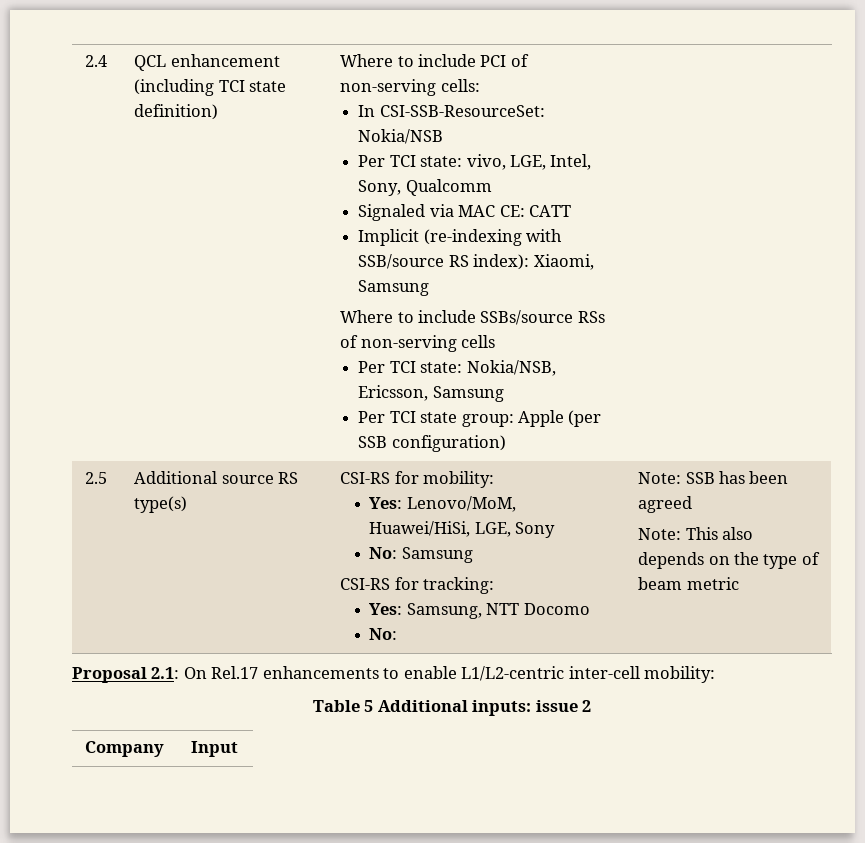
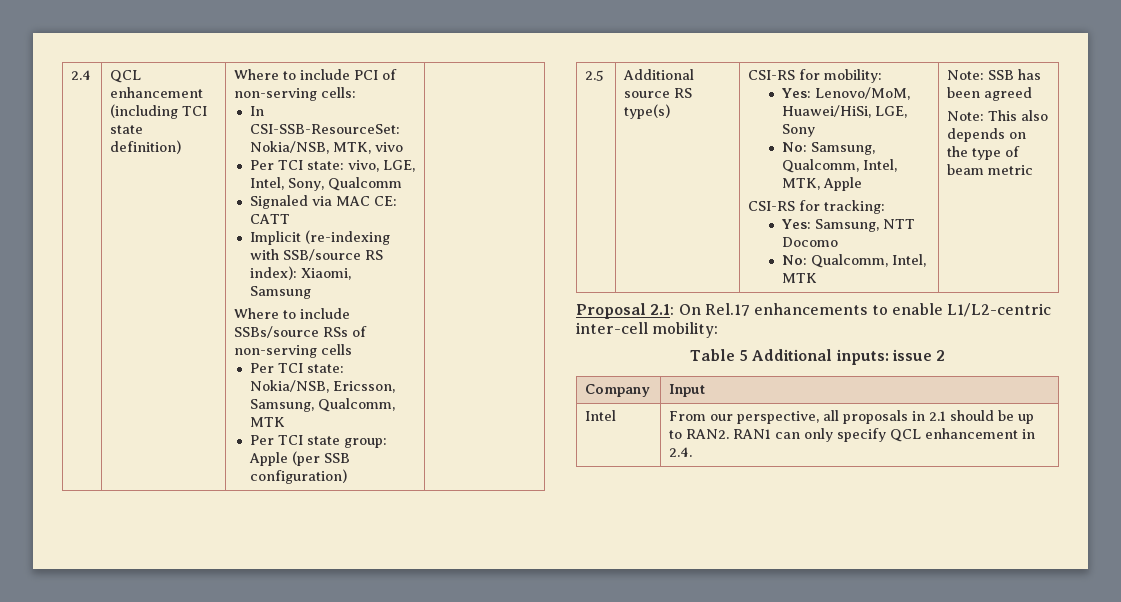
- In CSI-SSB-ResourceSet: Nokia/NSB
+ In CSI-SSB-ResourceSet: Nokia/NSB, MTK, vivo
- Per TCI state: Nokia/NSB, Ericsson, Samsung
+ Per TCI state: Nokia/NSB, Ericsson, Samsung, Qualcomm, MTK
- No: Samsung
+ No: Samsung, Qualcomm, Intel, MTK, Apple
  Yes: Samsung, NTT Docomo
- No:
+ No: Qualcomm, Intel, MTK
+ Intel | From our perspective, all proposals in 2.1 should be up to RAN2. RAN1 can only specify QCL enhancement in 2.4.

